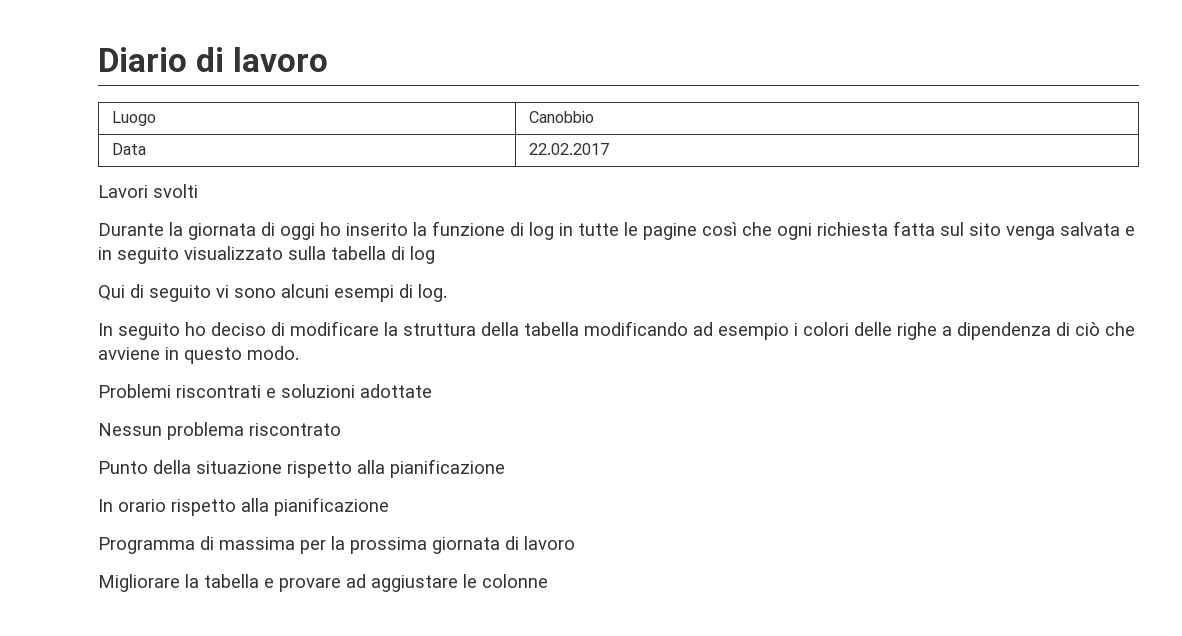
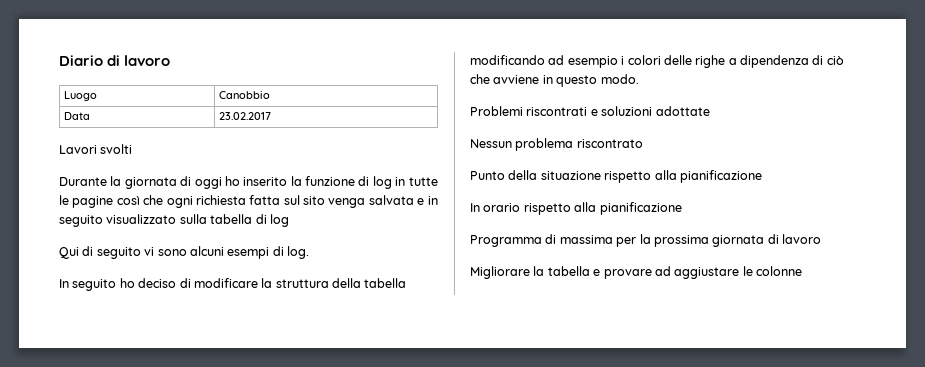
- Data | 22.02.2017
+ Data | 23.02.2017

